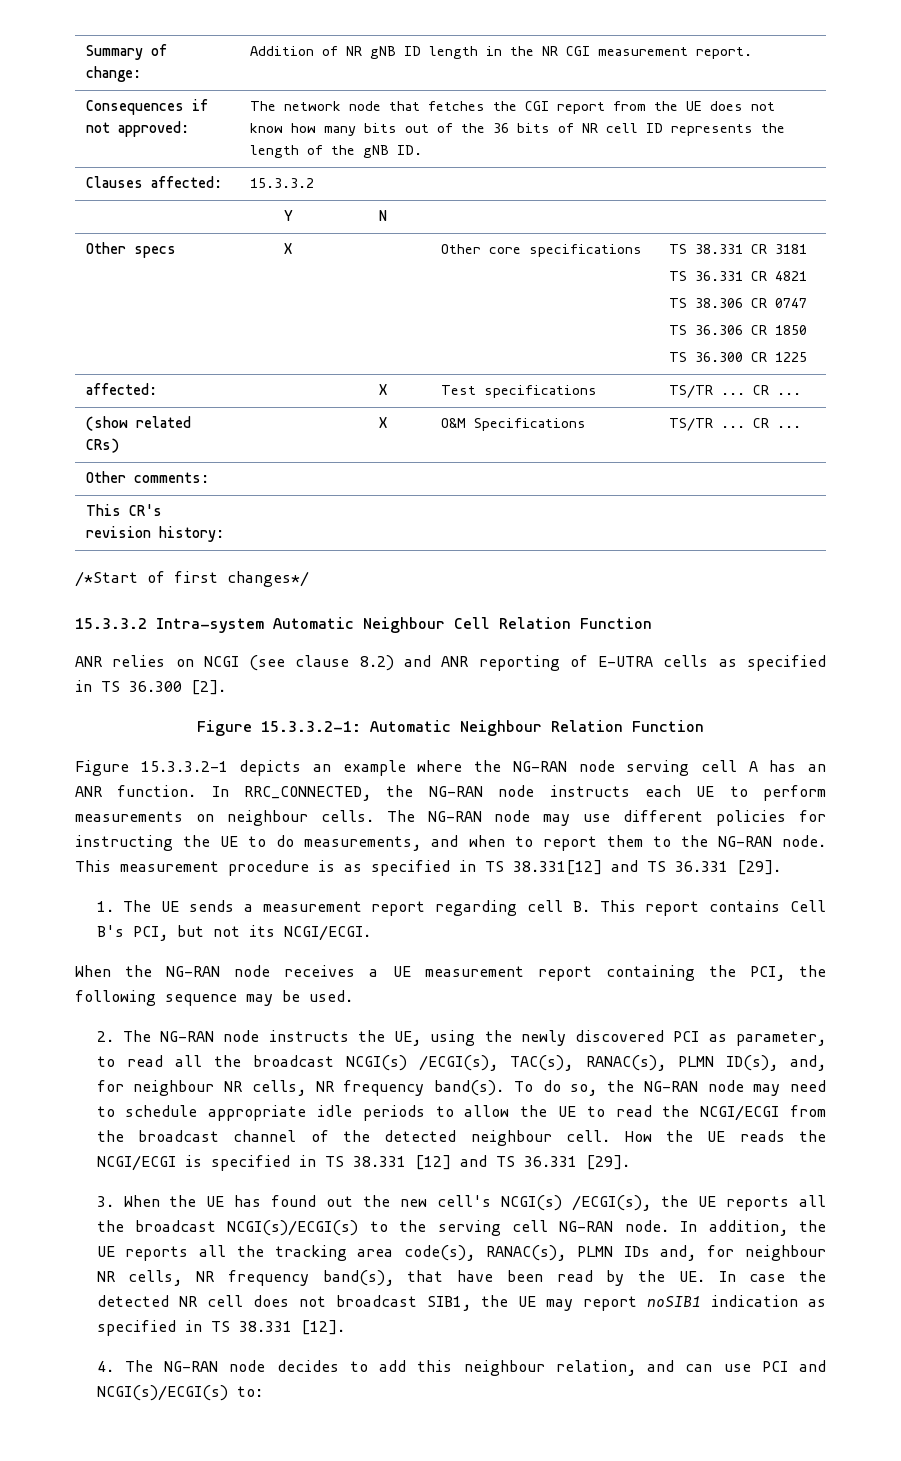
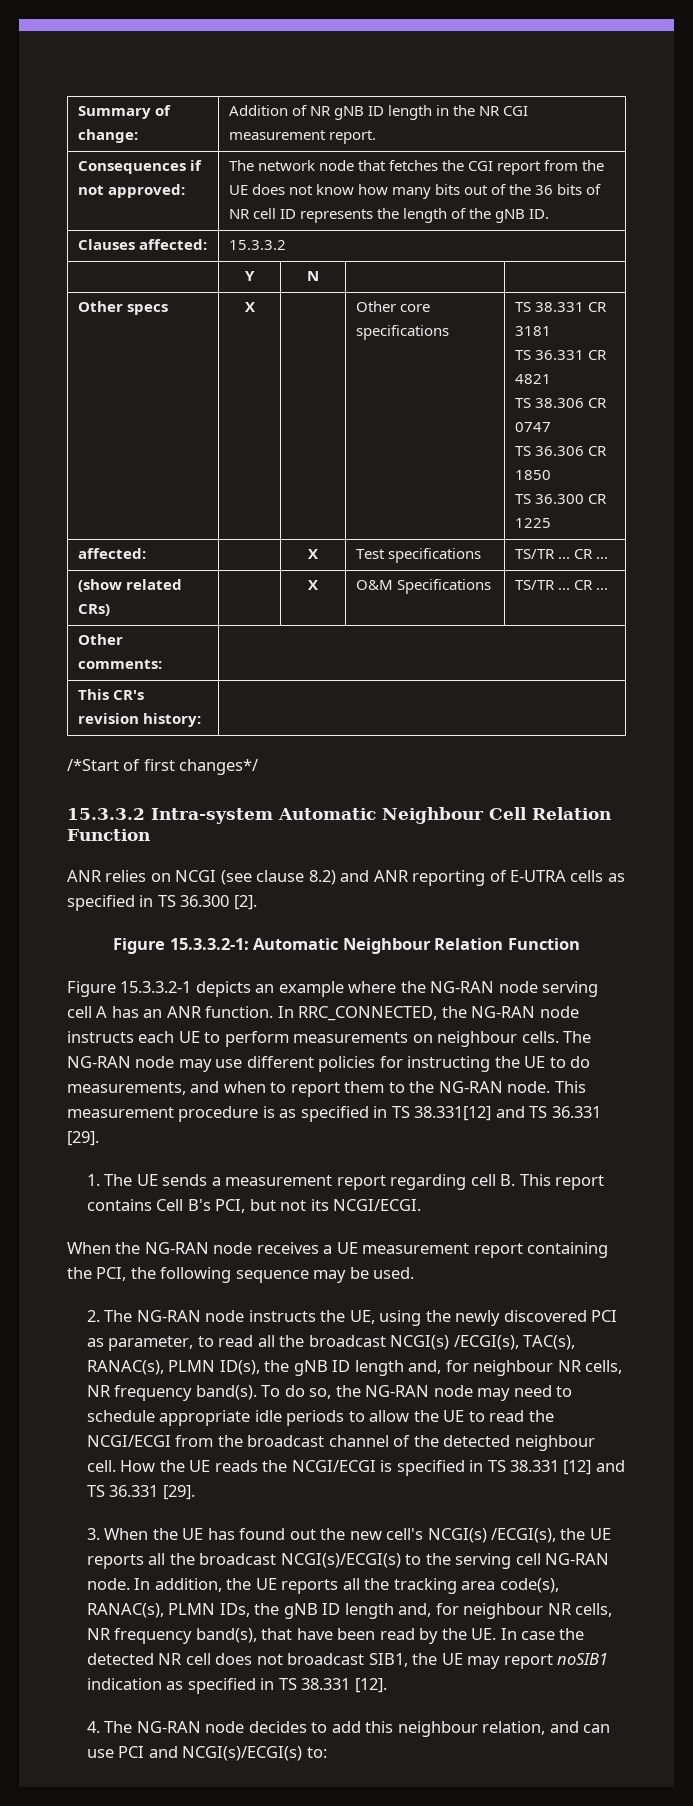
- 2. The NG-RAN node instructs the UE, using the newly discovered PCI as parameter, to read all the broadcast NCGI(s) /ECGI(s), TAC(s), RANAC(s), PLMN ID(s), and, for neighbour NR cells, NR frequency band(s).
+ 2. The NG-RAN node instructs the UE, using the newly discovered PCI as parameter, to read all the broadcast NCGI(s) /ECGI(s), TAC(s), RANAC(s), PLMN ID(s), the gNB ID length and, for neighbour NR cells, NR frequency band(s).
- In addition, the UE reports all the tracking area code(s), RANAC(s), PLMN IDs and, for neighbour NR cells, NR frequency band(s), that have been read by the UE. In case the detected NR cell does not broadcast SIB1, the UE may report noSIB1 indication as specified in TS 38.331 [12].
+ In addition, the UE reports all the tracking area code(s), RANAC(s), PLMN IDs, the gNB ID length and, for neighbour NR cells, NR frequency band(s), that have been read by the UE. In case the detected NR cell does not broadcast SIB1, the UE may report noSIB1 indication as specified in TS 38.331 [12].

